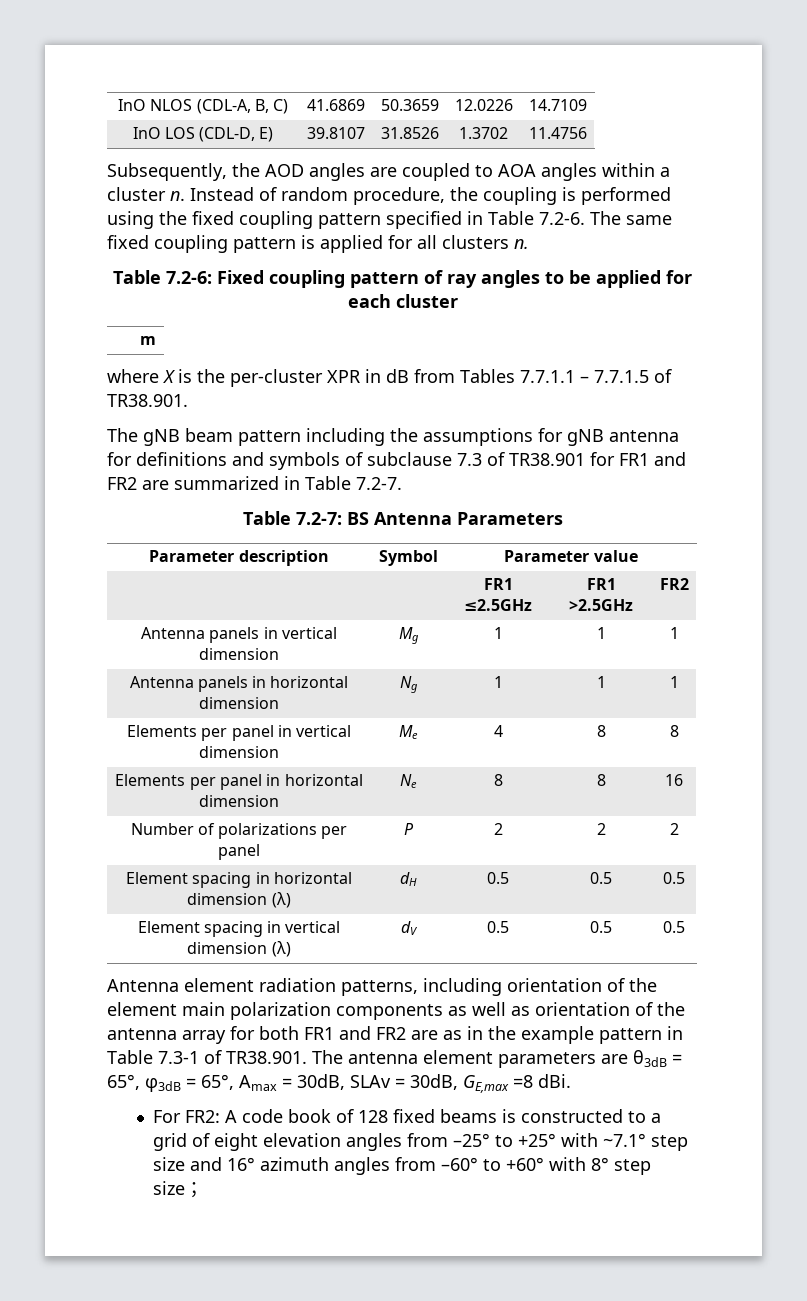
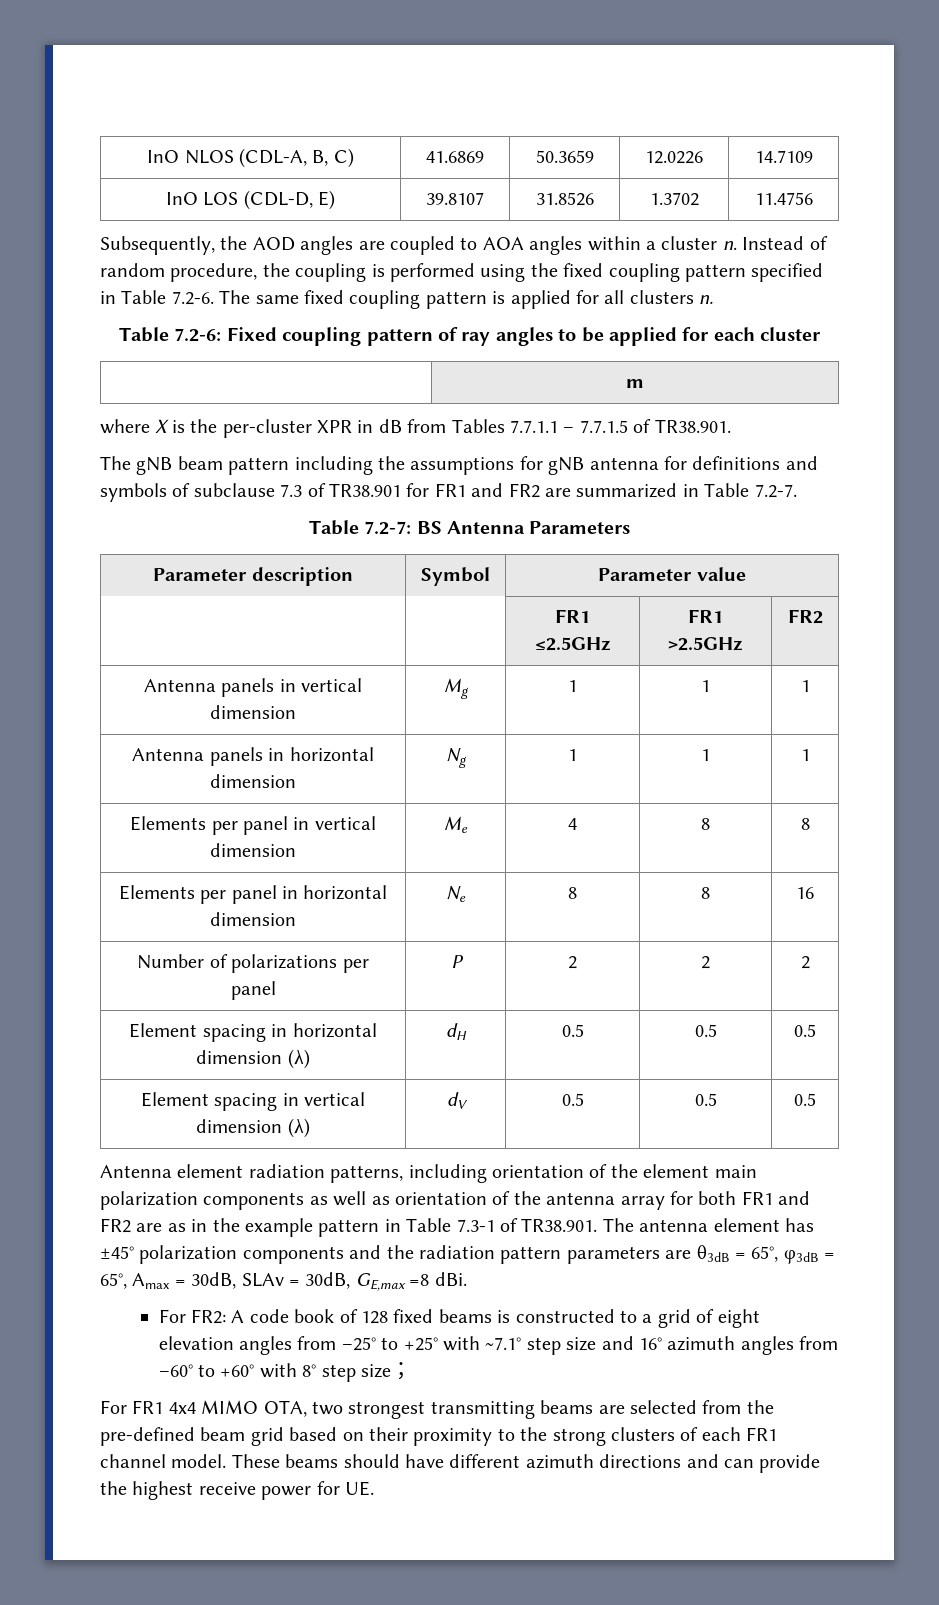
- Antenna element radiation patterns, including orientation of the element main polarization components as well as orientation of the antenna array for both FR1 and FR2 are as in the example pattern in Table 7.3-1 of TR38.901. The antenna element parameters are θ3dB = 65°, φ3dB = 65°, Amax = 30dB, SLAv = 30dB, GE,max =8 dBi.
+ Antenna element radiation patterns, including orientation of the element main polarization components as well as orientation of the antenna array for both FR1 and FR2 are as in the example pattern in Table 7.3-1 of TR38.901. The antenna element has ±45° polarization components and the radiation pattern parameters are θ3dB = 65°, φ3dB = 65°, Amax = 30dB, SLAv = 30dB, GE,max =8 dBi.
+ For FR1 4x4 MIMO OTA, two strongest transmitting beams are selected from the pre-defined beam grid based on their proximity to the strong clusters of each FR1 channel model. These beams should have different azimuth directions and can provide the highest receive power for UE.

